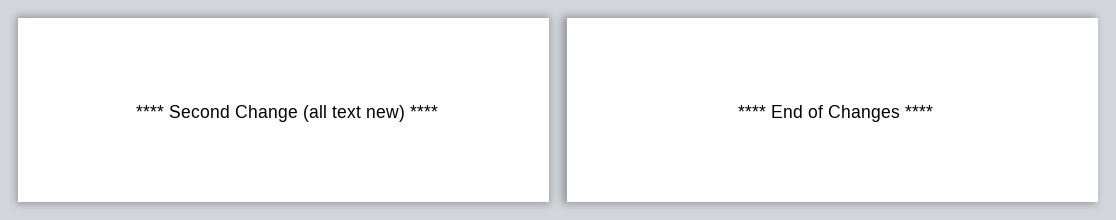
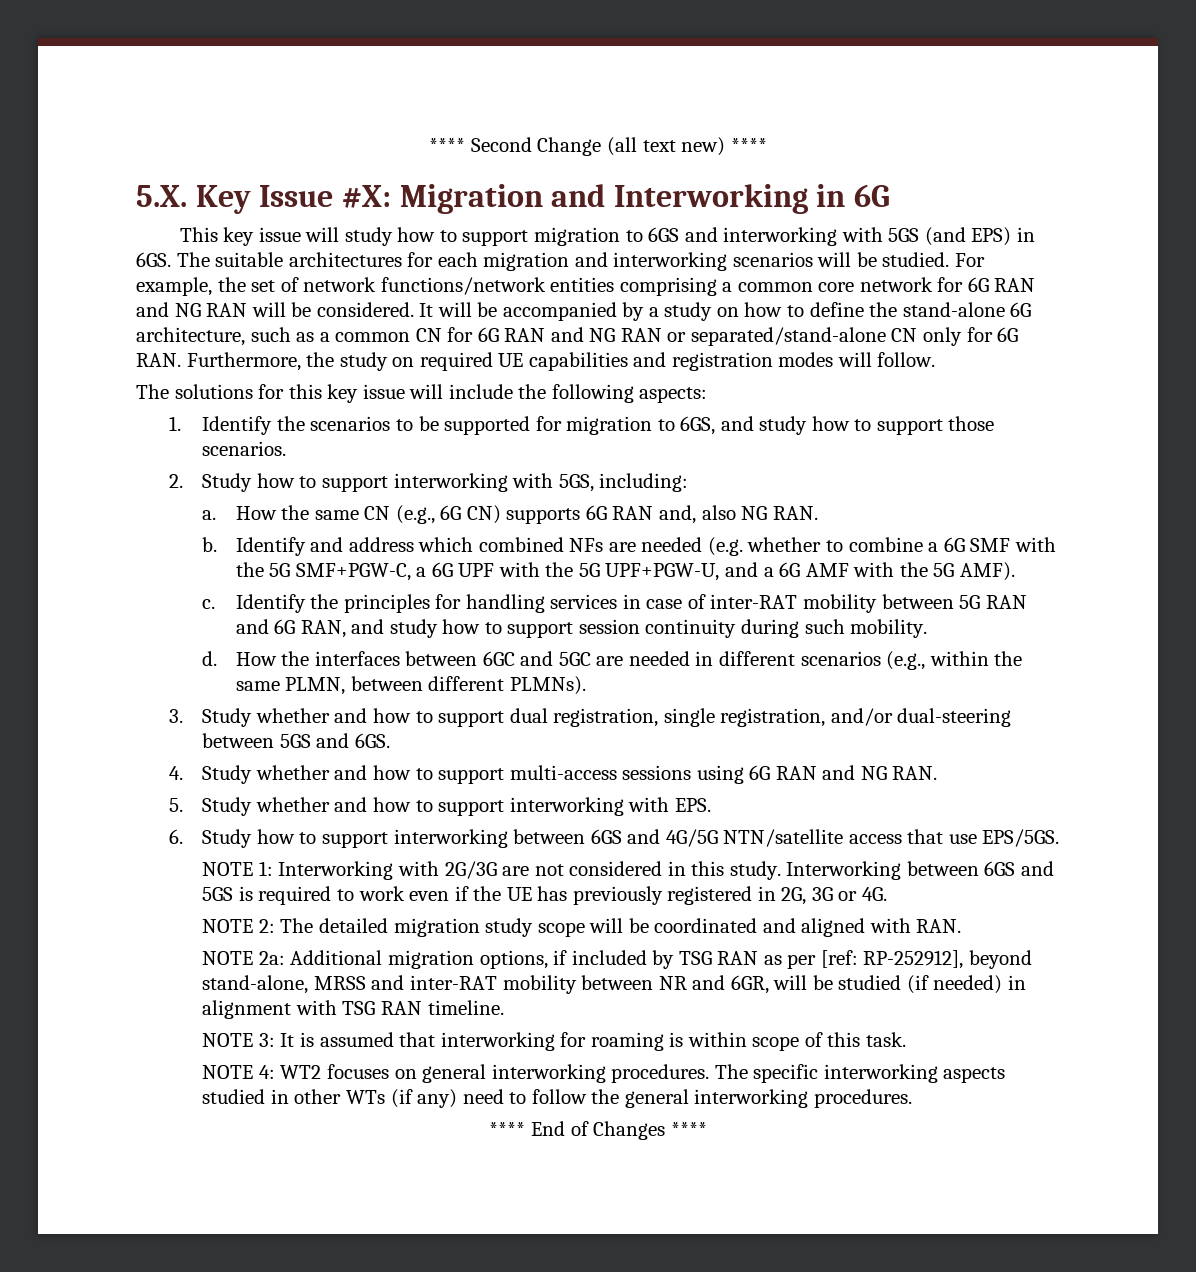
+ 5.X. Key Issue #X: Migration and Interworking in 6G
+ This key issue will study how to support migration to 6GS and interworking with 5GS (and EPS) in 6GS. The suitable architectures for each migration and interworking scenarios will be studied. For example, the set of network functions/network entities comprising a common core network for 6G RAN and NG RAN will be considered. It will be accompanied by a study on how to define the stand-alone 6G architecture, such as a common CN for 6G RAN and NG RAN or separated/stand-alone CN only for 6G RAN. Furthermore, the study on required UE capabilities and registration modes will follow.
+ The solutions for this key issue will include the following aspects:
+ 1. Identify the scenarios to be supported for migration to 6GS, and study how to support those scenarios.
+ 2. Study how to support interworking with 5GS, including:
+ a. How the same CN (e.g., 6G CN) supports 6G RAN and, also NG RAN.
+ b. Identify and address which combined NFs are needed (e.g. whether to combine a 6G SMF with the 5G SMF+PGW-C, a 6G UPF with the 5G UPF+PGW-U, and a 6G AMF with the 5G AMF).
+ c. Identify the principles for handling services in case of inter-RAT mobility between 5G RAN and 6G RAN, and study how to support session continuity during such mobility.
+ d. How the interfaces between 6GC and 5GC are needed in different scenarios (e.g., within the same PLMN, between different PLMNs).
+ 3. Study whether and how to support dual registration, single registration, and/or dual-steering between 5GS and 6GS.
+ 4. Study whether and how to support multi-access sessions using 6G RAN and NG RAN.
+ 5. Study whether and how to support interworking with EPS.
+ 6. Study how to support interworking between 6GS and 4G/5G NTN/satellite access that use EPS/5GS.
+ NOTE 1: Interworking with 2G/3G are not considered in this study. Interworking between 6GS and 5GS is required to work even if the UE has previously registered in 2G, 3G or 4G.
+ NOTE 2: The detailed migration study scope will be coordinated and aligned with RAN.
+ NOTE 2a: Additional migration options, if included by TSG RAN as per [ref: RP-252912], beyond stand-alone, MRSS and inter-RAT mobility between NR and 6GR, will be studied (if needed) in alignment with TSG RAN timeline.
+ NOTE 3: It is assumed that interworking for roaming is within scope of this task.
+ NOTE 4: WT2 focuses on general interworking procedures. The specific interworking aspects studied in other WTs (if any) need to follow the general interworking procedures.

